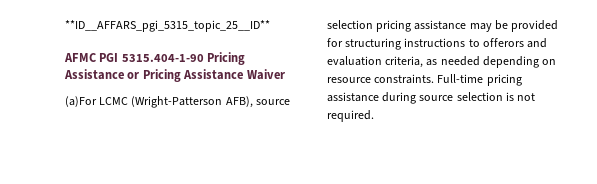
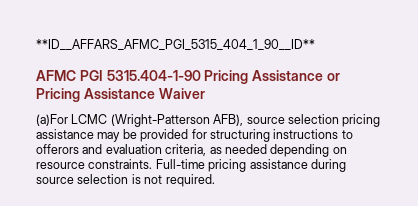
- **ID__AFFARS_pgi_5315_topic_25__ID**
+ **ID__AFFARS_AFMC_PGI_5315_404_1_90__ID**

